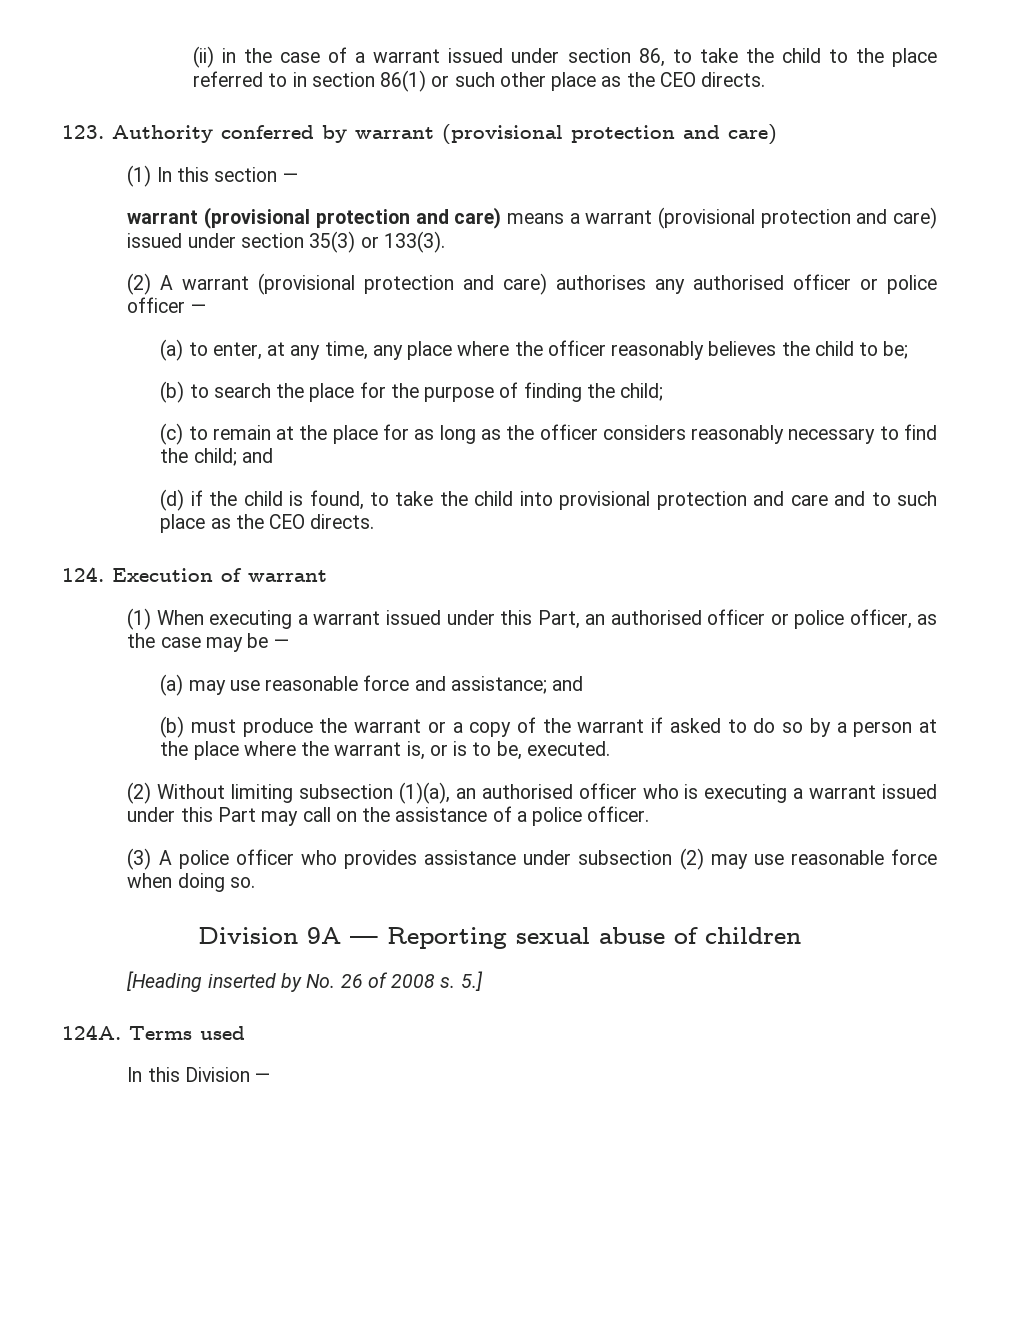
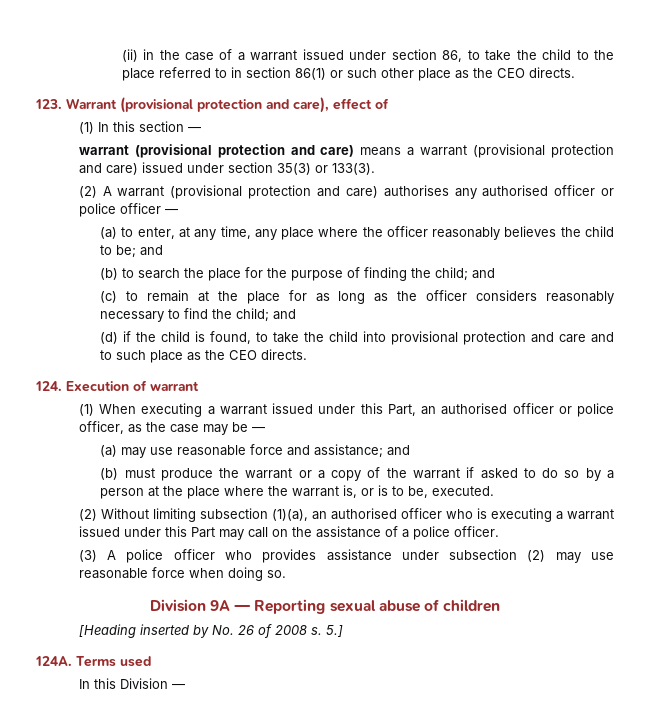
- 123. Authority conferred by warrant (provisional protection and care)
+ 123. Warrant (provisional protection and care), effect of
- (a) to enter, at any time, any place where the officer reasonably believes the child to be;
+ (a) to enter, at any time, any place where the officer reasonably believes the child to be; and
- (b) to search the place for the purpose of finding the child;
+ (b) to search the place for the purpose of finding the child; and

